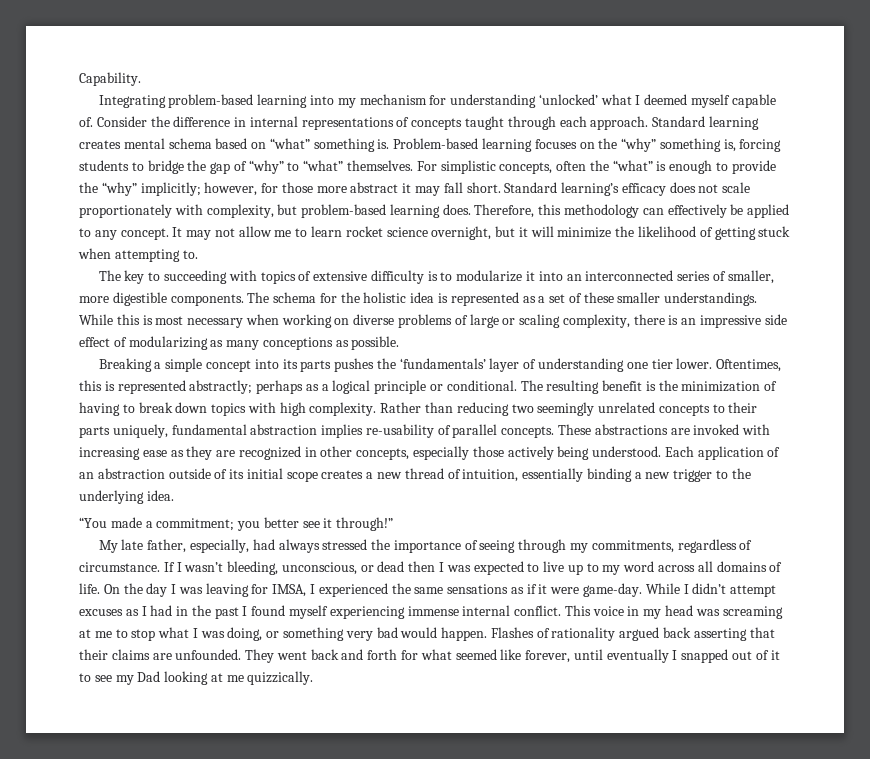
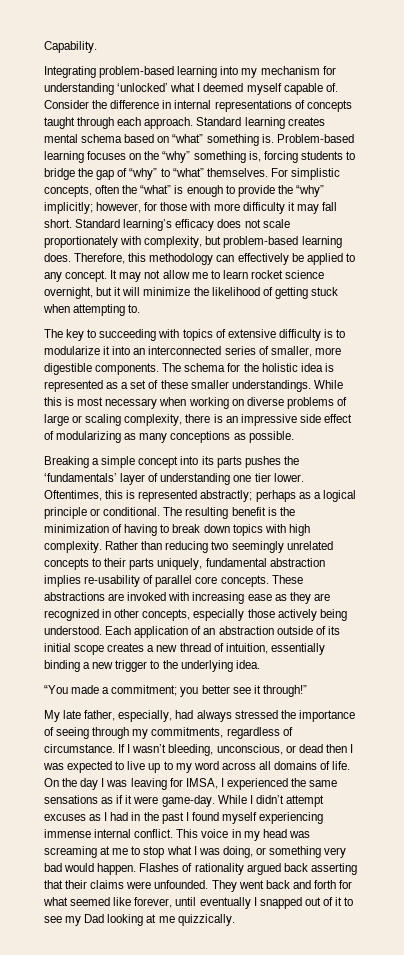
- For simplistic concepts, often the “what” is enough to provide the “why” implicitly; however, for those more abstract it may fall short.
+ For simplistic concepts, often the “what” is enough to provide the “why” implicitly; however, for those with more difficulty it may fall short.
- Rather than reducing two seemingly unrelated concepts to their parts uniquely, fundamental abstraction implies re-usability of parallel concepts.
+ Rather than reducing two seemingly unrelated concepts to their parts uniquely, fundamental abstraction implies re-usability of parallel core concepts.
- Flashes of rationality argued back asserting that their claims are unfounded.
+ Flashes of rationality argued back asserting that their claims were unfounded.

